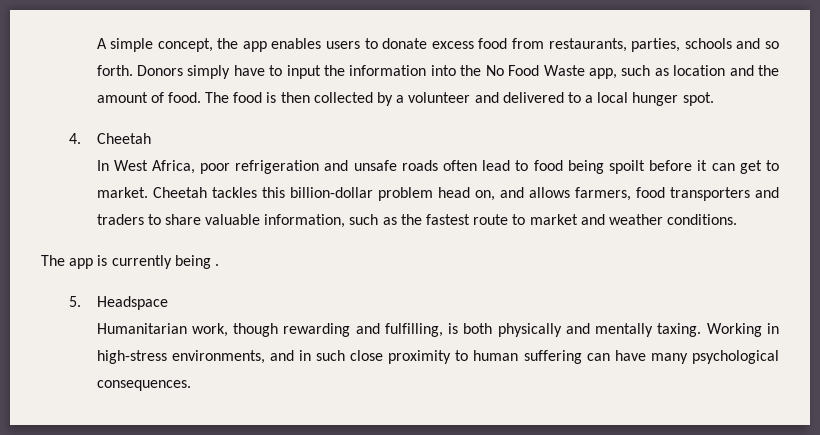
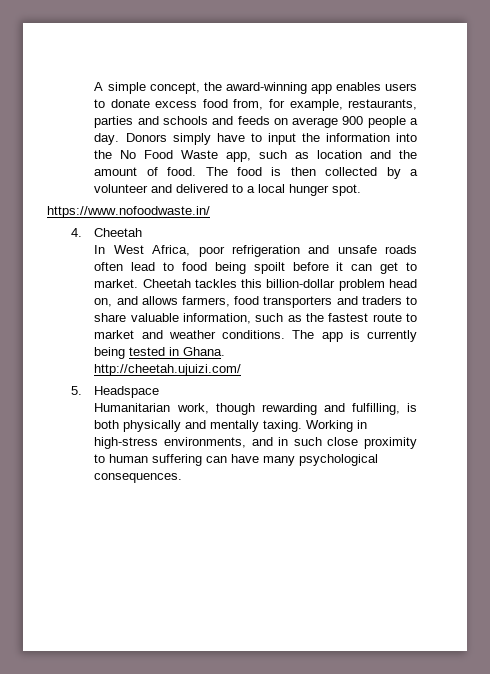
- A simple concept, the app enables users to donate excess food from restaurants, parties, schools and so forth.
+ A simple concept, the award-winning app enables users to donate excess food from, for example, restaurants, parties and schools and feeds on average 900 people a day.
+ https://www.nofoodwaste.in/
- Cheetah tackles this billion-dollar problem head on, and allows farmers, food transporters and traders to share valuable information, such as the fastest route to market and weather conditions.
- The app is currently being .
+ Cheetah tackles this billion-dollar problem head on, and allows farmers, food transporters and traders to share valuable information, such as the fastest route to market and weather conditions. The app is currently being tested in Ghana.
+ http://cheetah.ujuizi.com/

